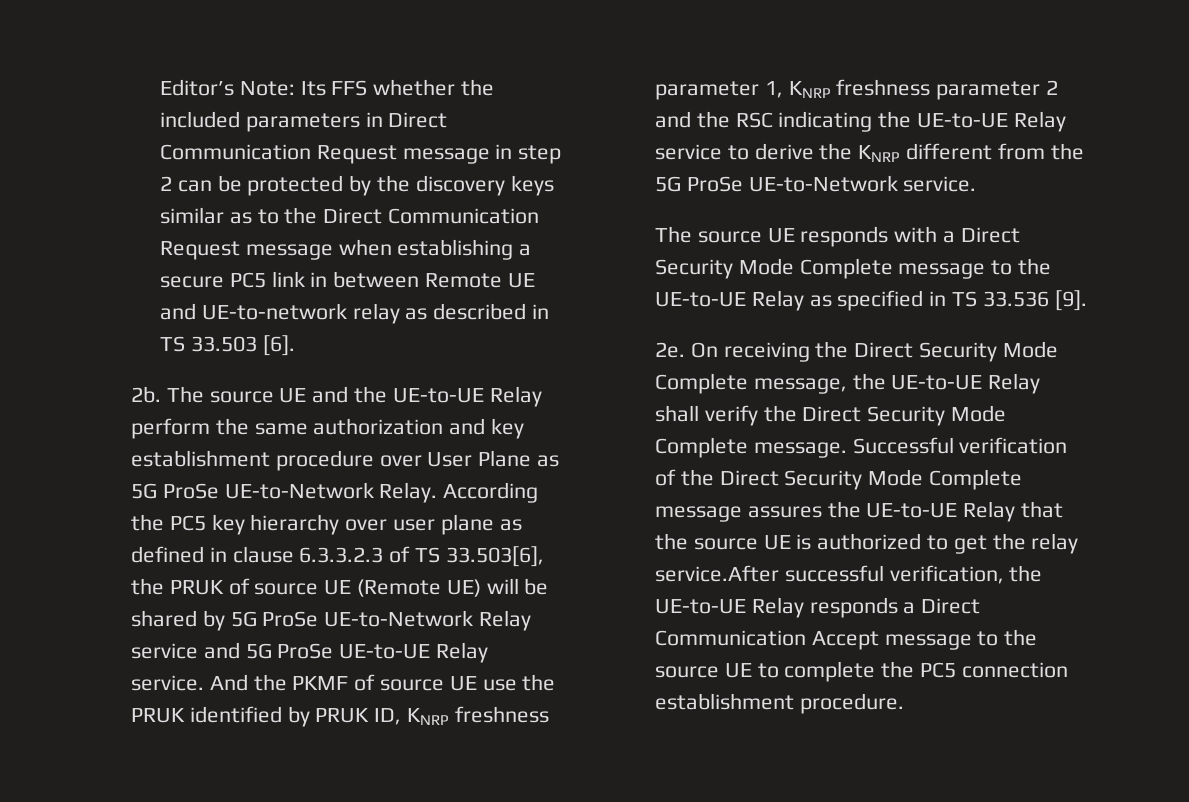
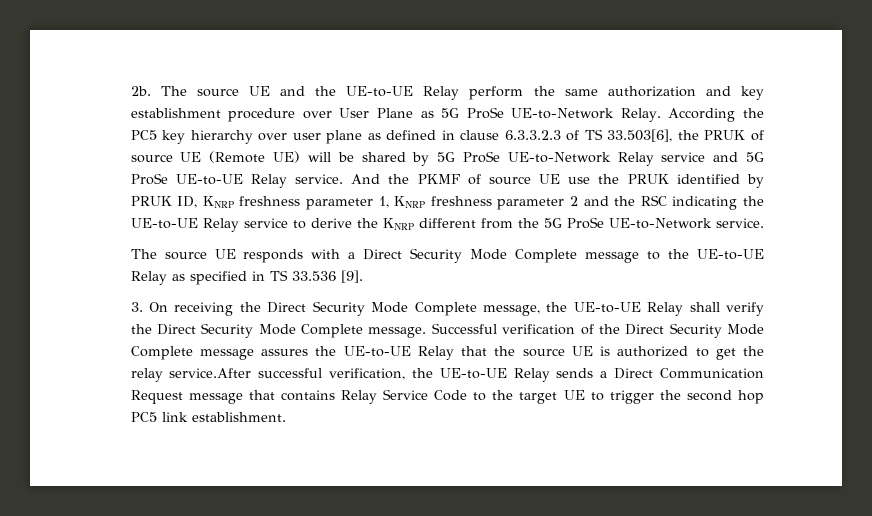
- Editor’s Note: Its FFS whether the included parameters in Direct Communication Request message in step 2 can be protected by the discovery keys similar as to the Direct Communication Request message when establishing a secure PC5 link in between Remote UE and UE-to-network relay as described in TS 33.503 [6].
- 2e. On receiving the Direct Security Mode Complete message, the UE-to-UE Relay shall verify the Direct Security Mode Complete message.
+ 3. On receiving the Direct Security Mode Complete message, the UE-to-UE Relay shall verify the Direct Security Mode Complete message.
- Successful verification of the Direct Security Mode Complete message assures the UE-to-UE Relay that the source UE is authorized to get the relay service.After successful verification, the UE-to-UE Relay responds a Direct Communication Accept message to the source UE to complete the PC5 connection establishment procedure.
+ Successful verification of the Direct Security Mode Complete message assures the UE-to-UE Relay that the source UE is authorized to get the relay service.After successful verification, the UE-to-UE Relay sends a Direct Communication Request message that contains Relay Service Code to the target UE to trigger the second hop PC5 link establishment.

